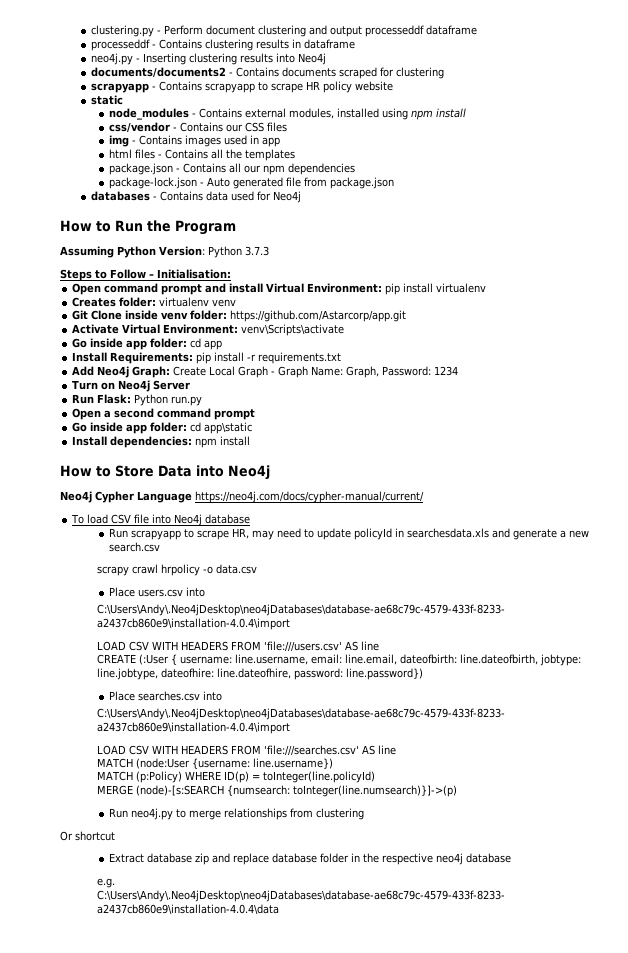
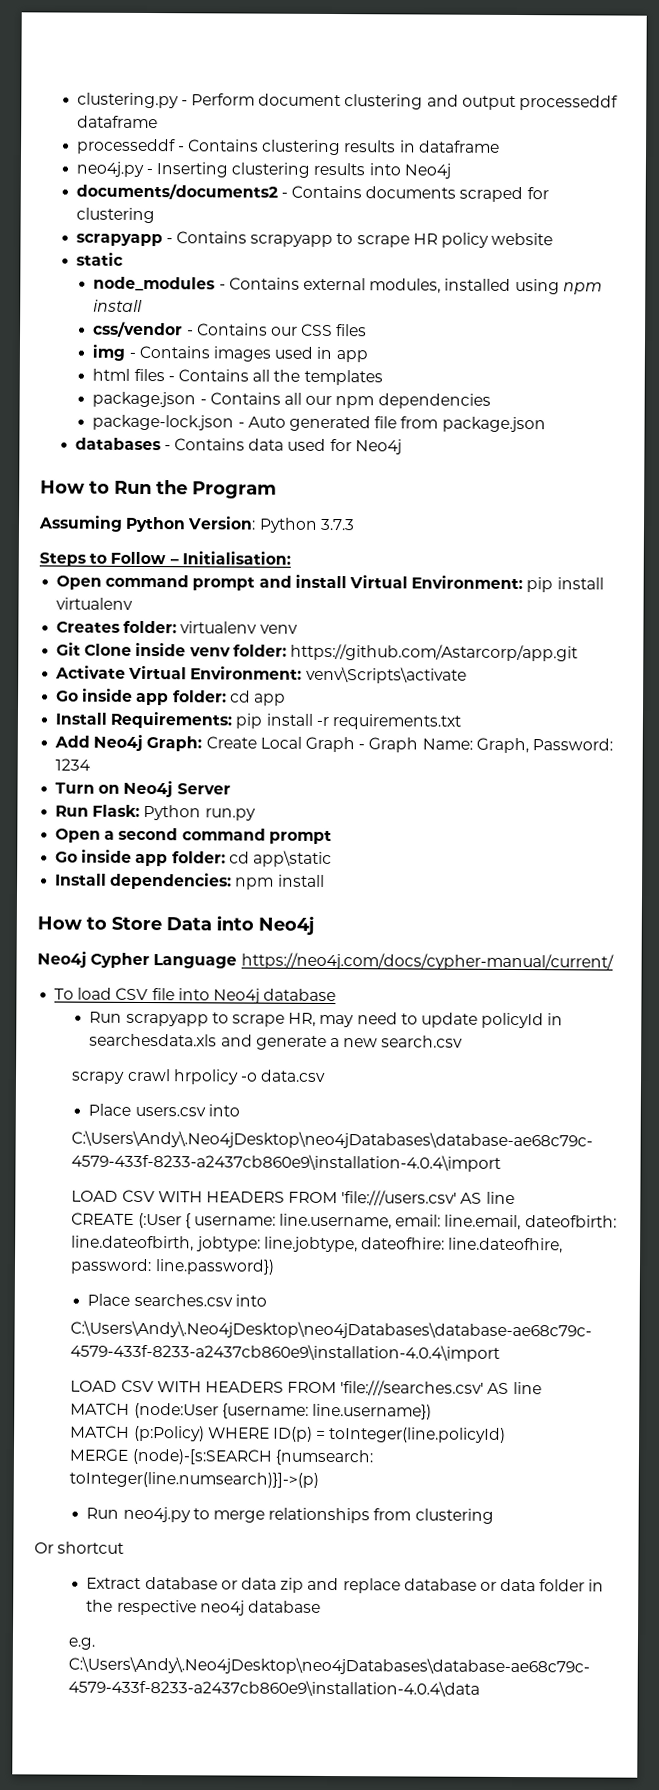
- Extract database zip and replace database folder in the respective neo4j database
+ Extract database or data zip and replace database or data folder in the respective neo4j database

